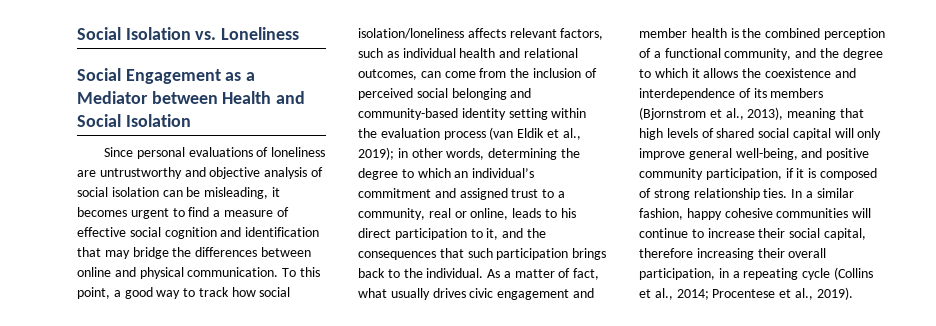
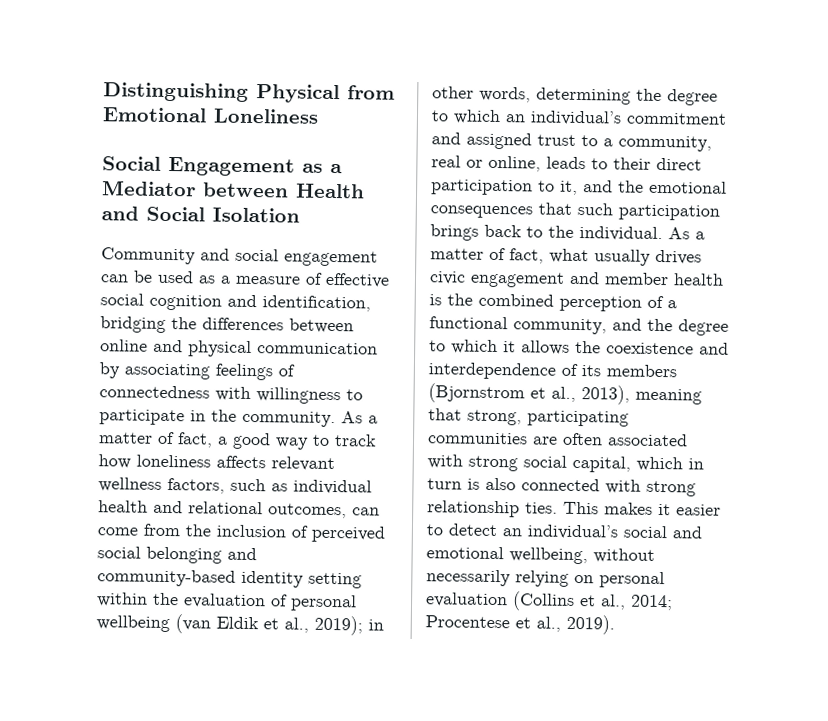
- Social Isolation vs. Loneliness
+ Distinguishing Physical from Emotional Loneliness
- Since personal evaluations of loneliness are untrustworthy and objective analysis of social isolation can be misleading, it becomes urgent to find a measure of effective social cognition and identification that may bridge the differences between online and physical communication. To this point, a good way to track how social isolation/loneliness affects relevant factors, such as individual health and relational outcomes, can come from the inclusion of perceived social belonging and community-based identity setting within the evaluation process (van Eldik et al., 2019);
+ Community and social engagement can be used as a measure of effective social cognition and identification, bridging the differences between online and physical communication by associating feelings of connectedness with willingness to participate in the community. As a matter of fact, a good way to track how loneliness affects relevant wellness factors, such as individual health and relational outcomes, can come from the inclusion of perceived social belonging and community-based identity setting within the evaluation of personal wellbeing (van Eldik et al., 2019);
- in other words, determining the degree to which an individual’s commitment and assigned trust to a community, real or online, leads to his direct participation to it, and the consequences that such participation brings back to the individual.
+ in other words, determining the degree to which an individual’s commitment and assigned trust to a community, real or online, leads to their direct participation to it, and the emotional consequences that such participation brings back to the individual.
- As a matter of fact, what usually drives civic engagement and member health is the combined perception of a functional community, and the degree to which it allows the coexistence and interdependence of its members (Bjornstrom et al., 2013), meaning that high levels of shared social capital will only improve general well-being, and positive community participation, if it is composed of strong relationship ties. In a similar fashion, happy cohesive communities will continue to increase their social capital, therefore increasing their overall participation, in a repeating cycle (Collins et al., 2014; Procentese et al., 2019).
+ As a matter of fact, what usually drives civic engagement and member health is the combined perception of a functional community, and the degree to which it allows the coexistence and interdependence of its members (Bjornstrom et al., 2013), meaning that strong, participating communities are often associated with strong social capital, which in turn is also connected with strong relationship ties. This makes it easier to detect an individual’s social and emotional wellbeing, without necessarily relying on personal evaluation (Collins et al., 2014; Procentese et al., 2019).

